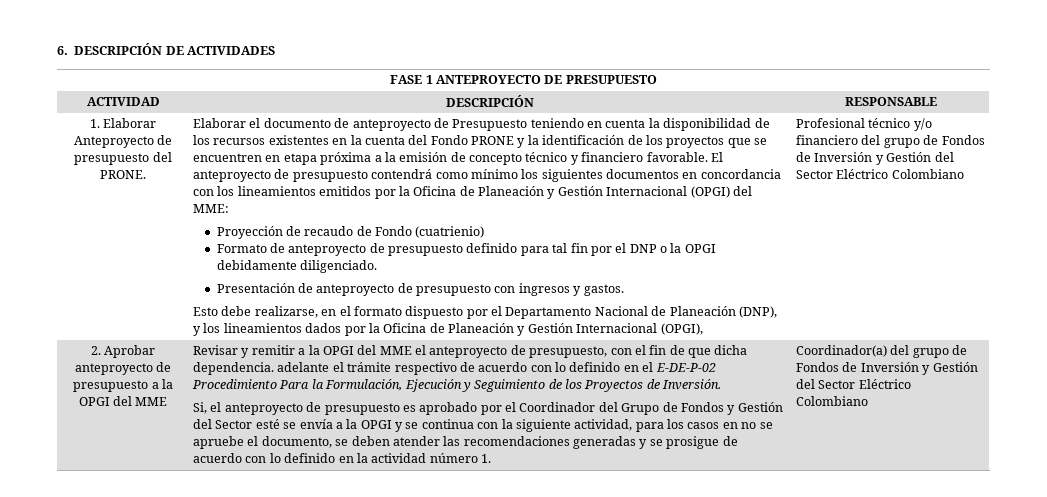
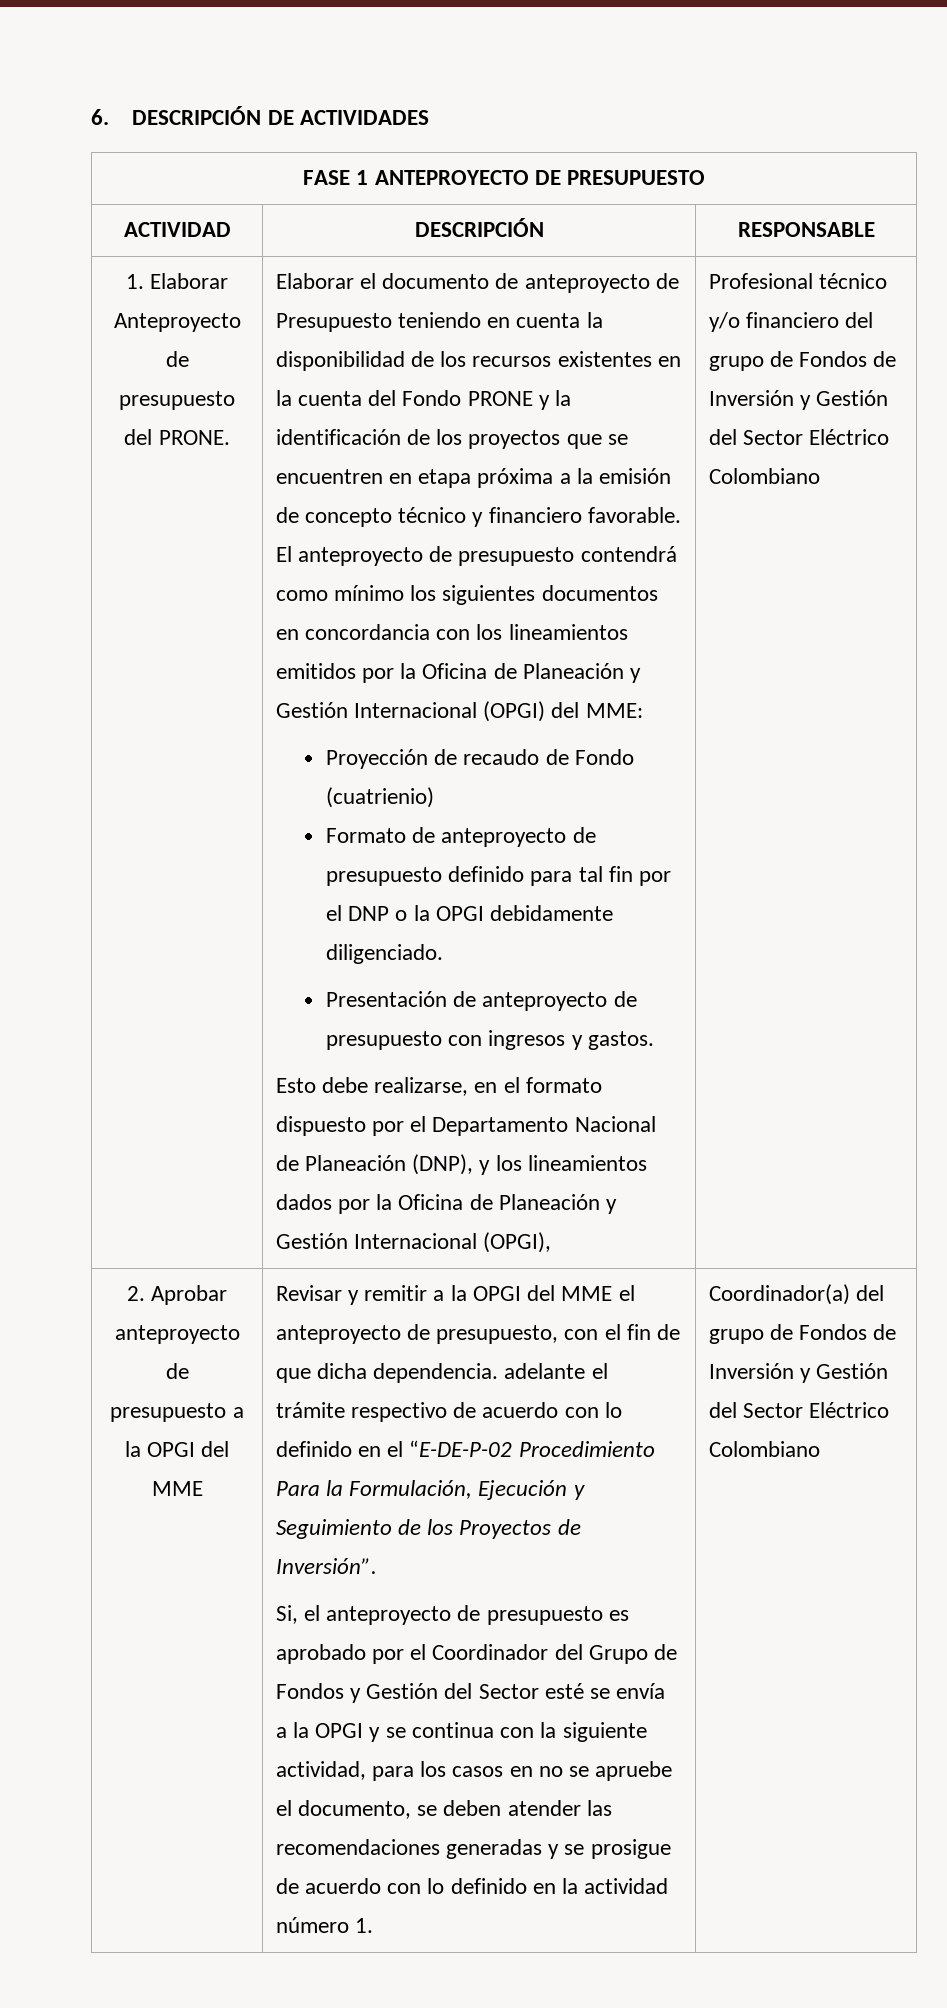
- Revisar y remitir a la OPGI del MME el anteproyecto de presupuesto, con el fin de que dicha dependencia. adelante el trámite respectivo de acuerdo con lo definido en el E-DE-P-02 Procedimiento Para la Formulación, Ejecución y Seguimiento de los Proyectos de Inversión.
+ Revisar y remitir a la OPGI del MME el anteproyecto de presupuesto, con el fin de que dicha dependencia. adelante el trámite respectivo de acuerdo con lo definido en el “E-DE-P-02 Procedimiento Para la Formulación, Ejecución y Seguimiento de los Proyectos de Inversión”.

